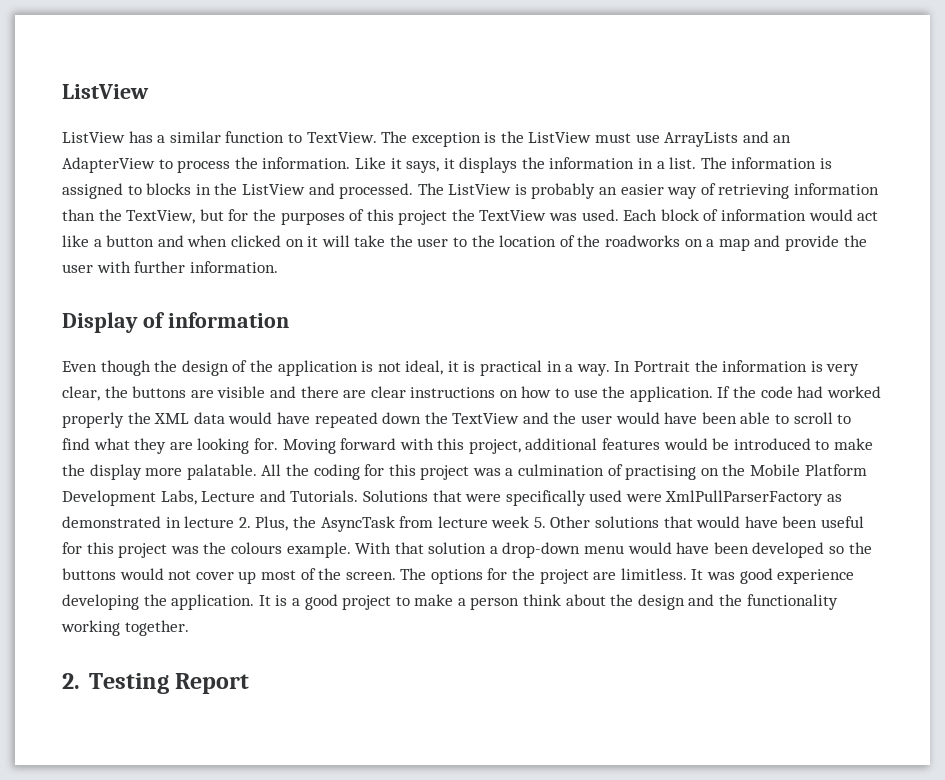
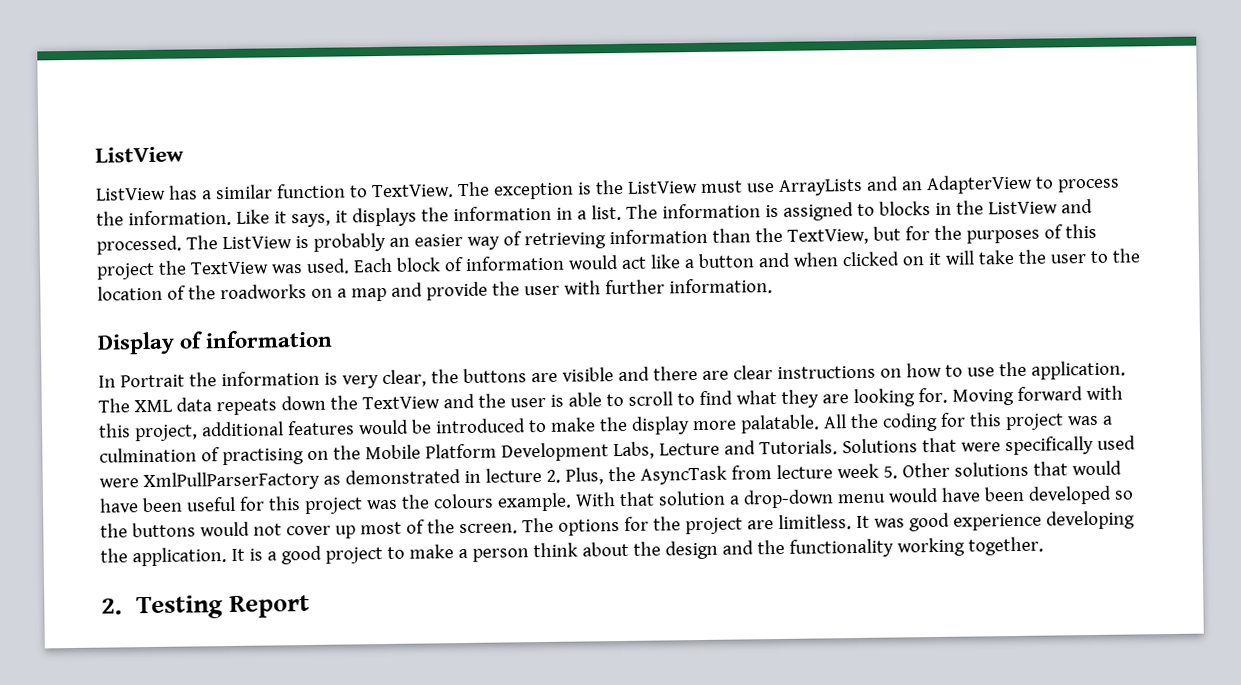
- Even though the design of the application is not ideal, it is practical in a way.
- If the code had worked properly the XML data would have repeated down the TextView and the user would have been able to scroll to find what they are looking for.
+ The XML data repeats down the TextView and the user is able to scroll to find what they are looking for.

